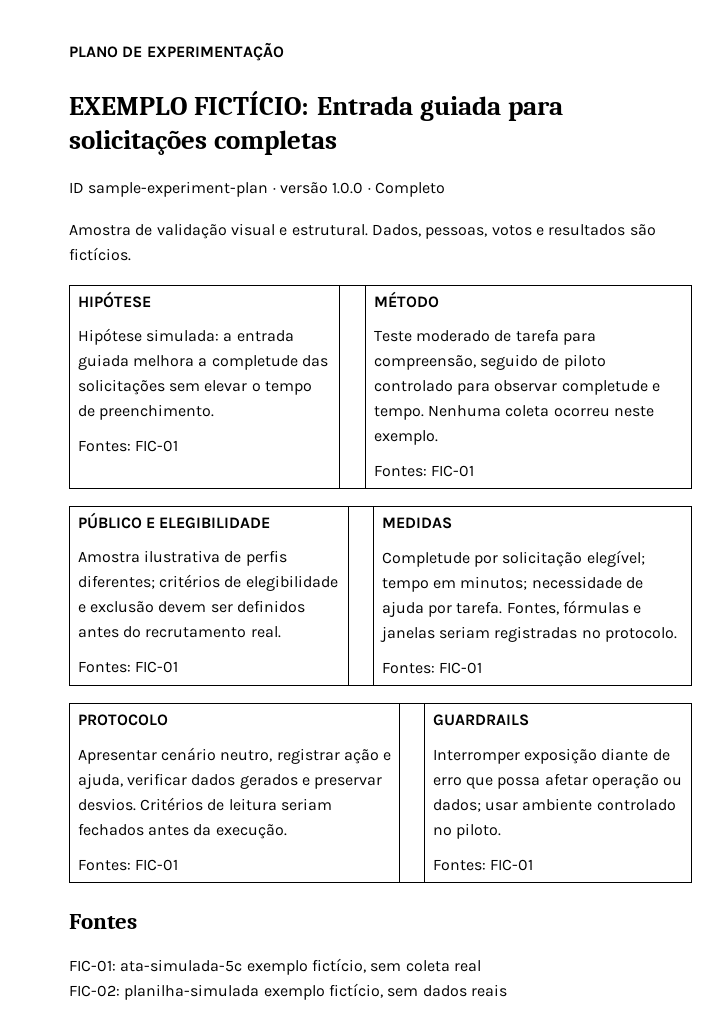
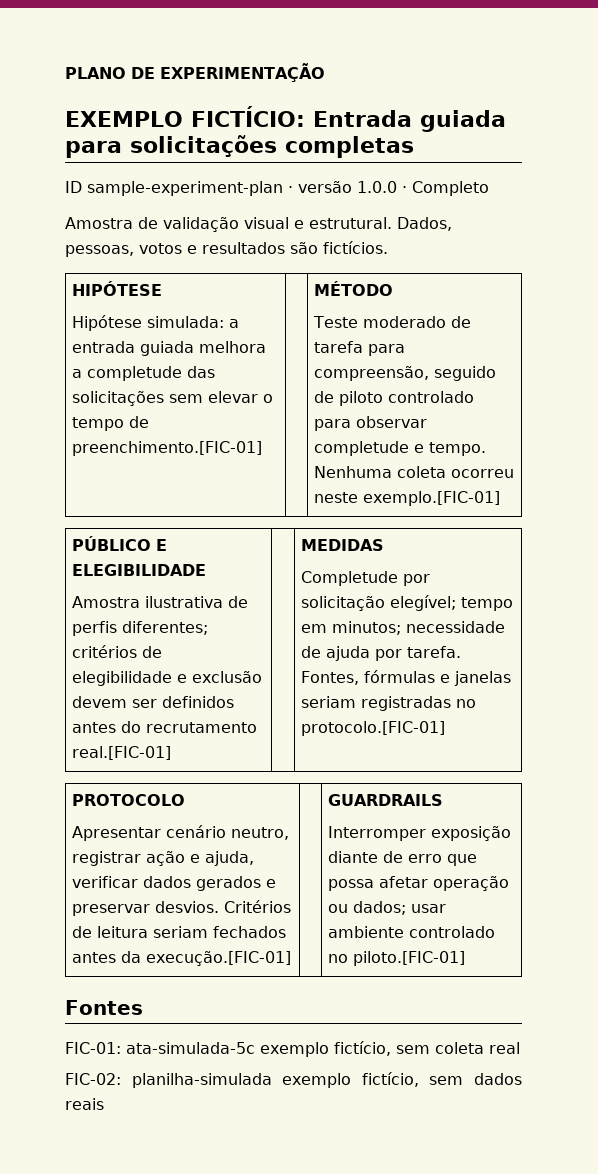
- Hipótese simulada: a entrada guiada melhora a completude das solicitações sem elevar o tempo de preenchimento.
- Fontes: FIC-01
+ Hipótese simulada: a entrada guiada melhora a completude das solicitações sem elevar o tempo de preenchimento.[FIC-01]
- Nenhuma coleta ocorreu neste exemplo.
- Fontes: FIC-01
+ Nenhuma coleta ocorreu neste exemplo.[FIC-01]
- Amostra ilustrativa de perfis diferentes; critérios de elegibilidade e exclusão devem ser definidos antes do recrutamento real.
- Fontes: FIC-01
+ Amostra ilustrativa de perfis diferentes; critérios de elegibilidade e exclusão devem ser definidos antes do recrutamento real.[FIC-01]
- Fontes, fórmulas e janelas seriam registradas no protocolo.
- Fontes: FIC-01
+ Fontes, fórmulas e janelas seriam registradas no protocolo.[FIC-01]
- Critérios de leitura seriam fechados antes da execução.
- Fontes: FIC-01
+ Critérios de leitura seriam fechados antes da execução.[FIC-01]
- Interromper exposição diante de erro que possa afetar operação ou dados; usar ambiente controlado no piloto.
- Fontes: FIC-01
+ Interromper exposição diante de erro que possa afetar operação ou dados; usar ambiente controlado no piloto.[FIC-01]

